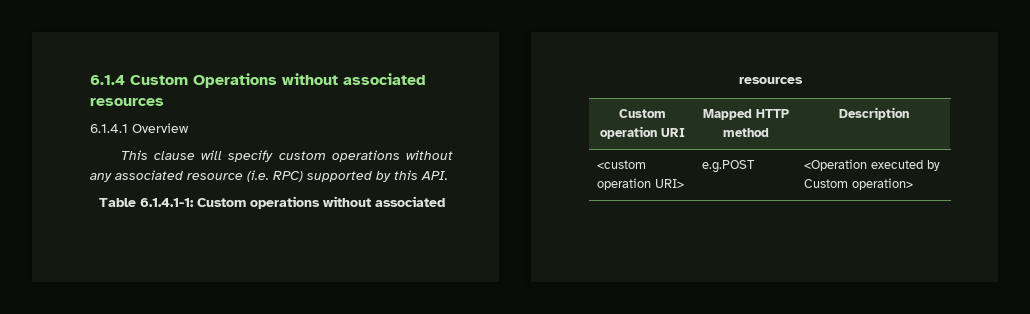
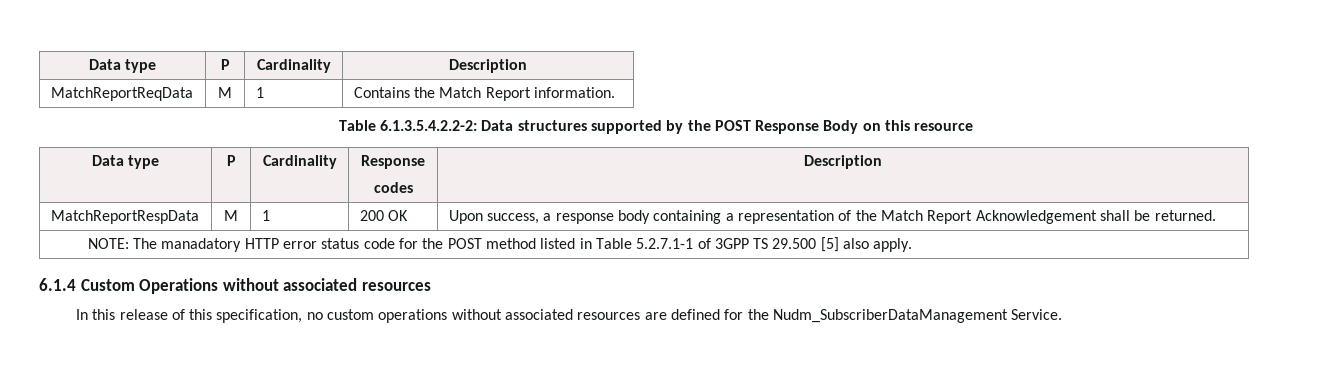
+ Data type | P | Cardinality | Description
+ MatchReportReqData | M | 1 | Contains the Match Report information.
+ Table 6.1.3.5.4.2.2-2: Data structures supported by the POST Response Body on this resource
+ Data type | P | Cardinality | Response
+ codes | Description
+ MatchReportRespData | M | 1 | 200 OK | Upon success, a response body containing a representation of the Match Report Acknowledgement shall be returned.
+ NOTE: The manadatory HTTP error status code for the POST method listed in Table 5.2.7.1-1 of 3GPP TS 29.500 [5] also apply.
- 6.1.4.1 Overview
- This clause will specify custom operations without any associated resource (i.e. RPC) supported by this API.
- Table 6.1.4.1-1: Custom operations without associated resources
- Custom operation URI | Mapped HTTP method | Description
- <custom operation URI> | e.g.POST | <Operation executed by Custom operation>
+ In this release of this specification, no custom operations without associated resources are defined for the Nudm_SubscriberDataManagement Service.

